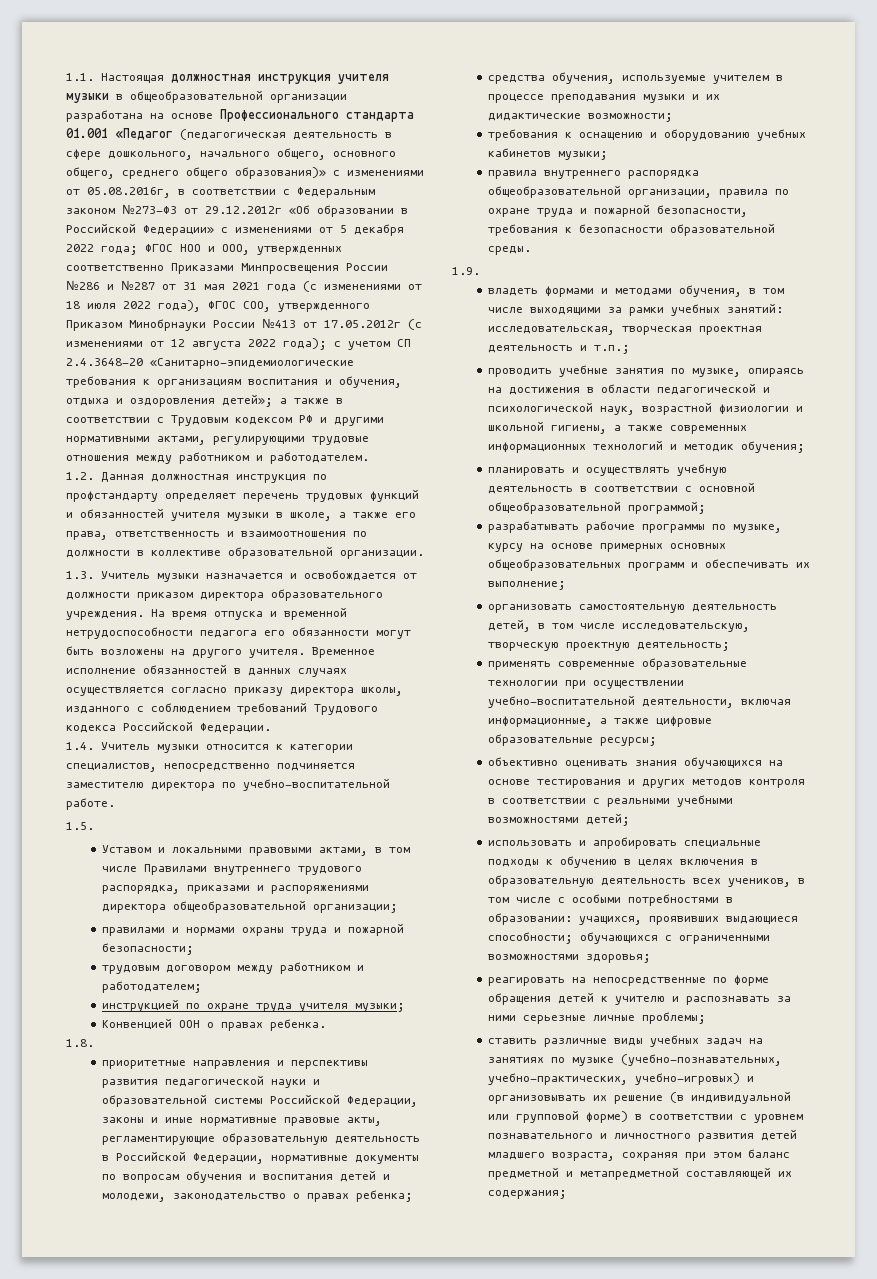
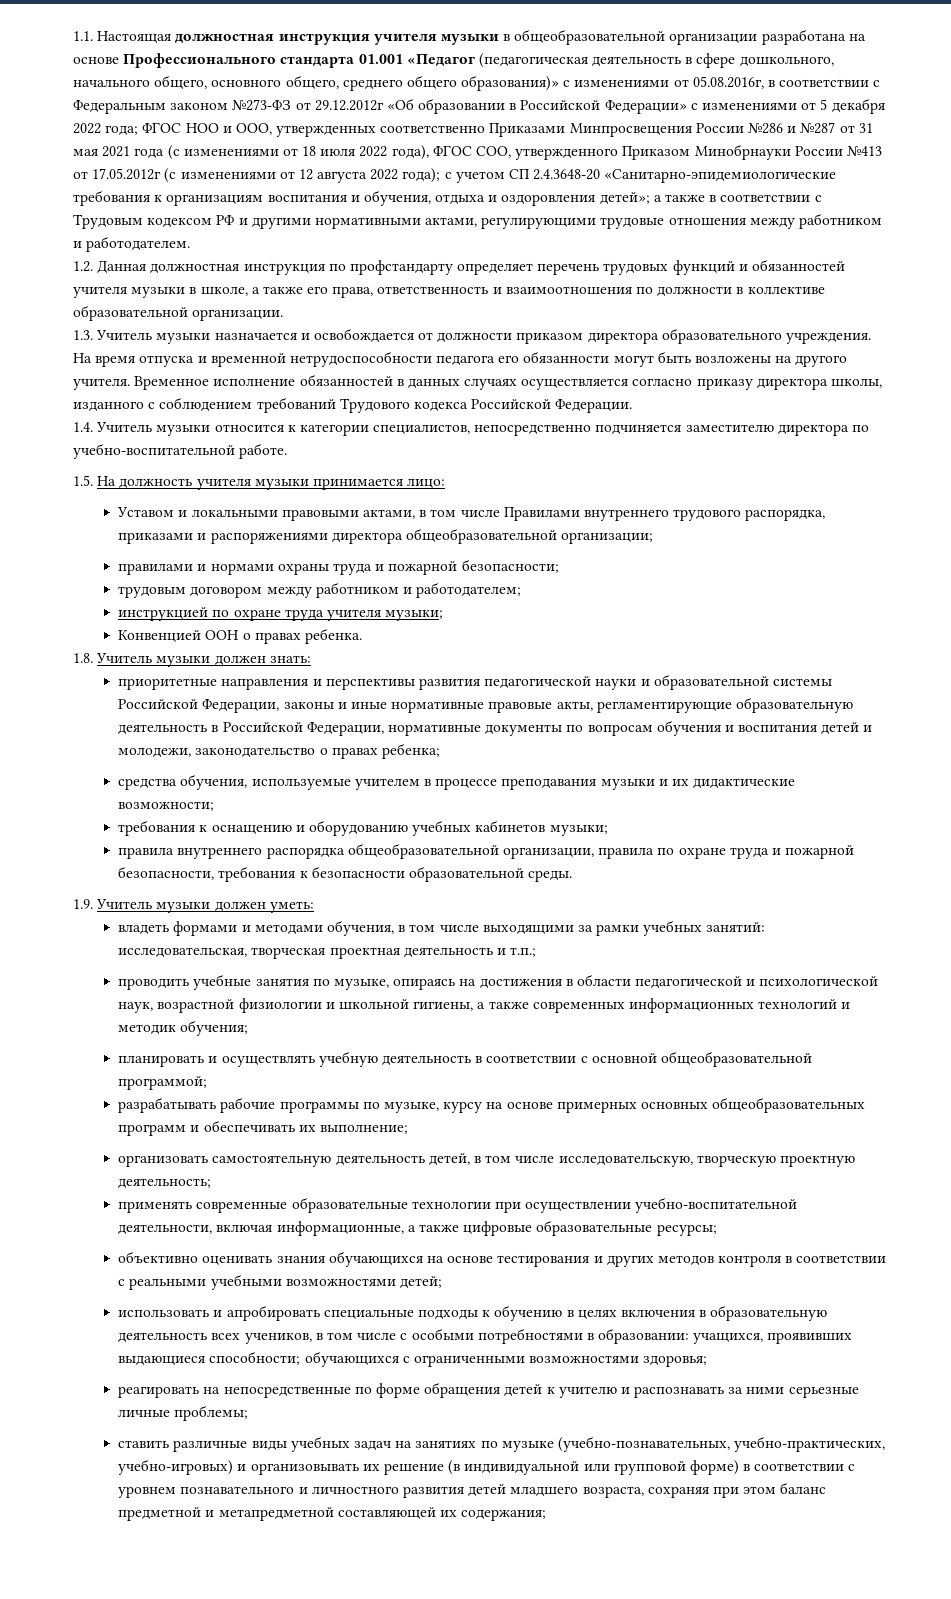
- 1.5.
+ 1.5. На должность учителя музыки принимается лицо:
- 1.8.
+ 1.8. Учитель музыки должен знать:
- 1.9.
+ 1.9. Учитель музыки должен уметь:

